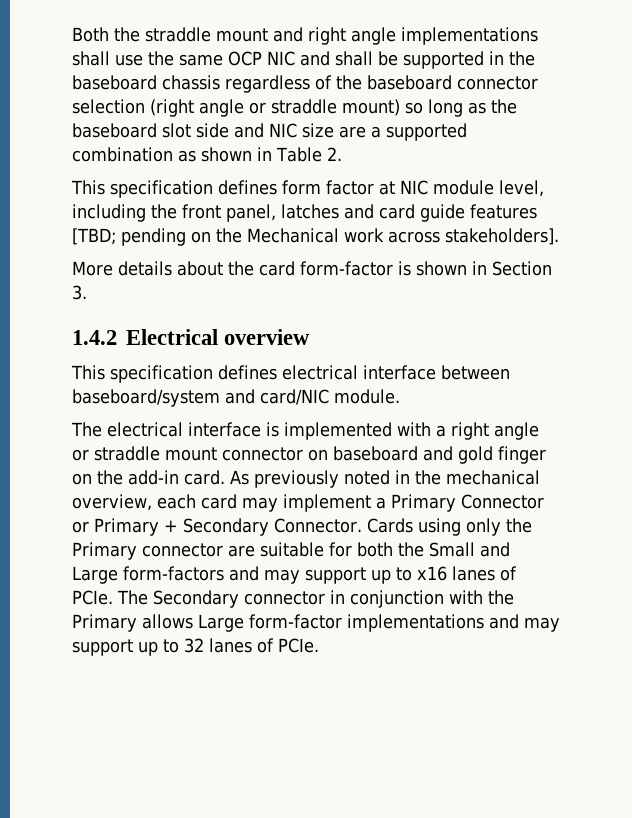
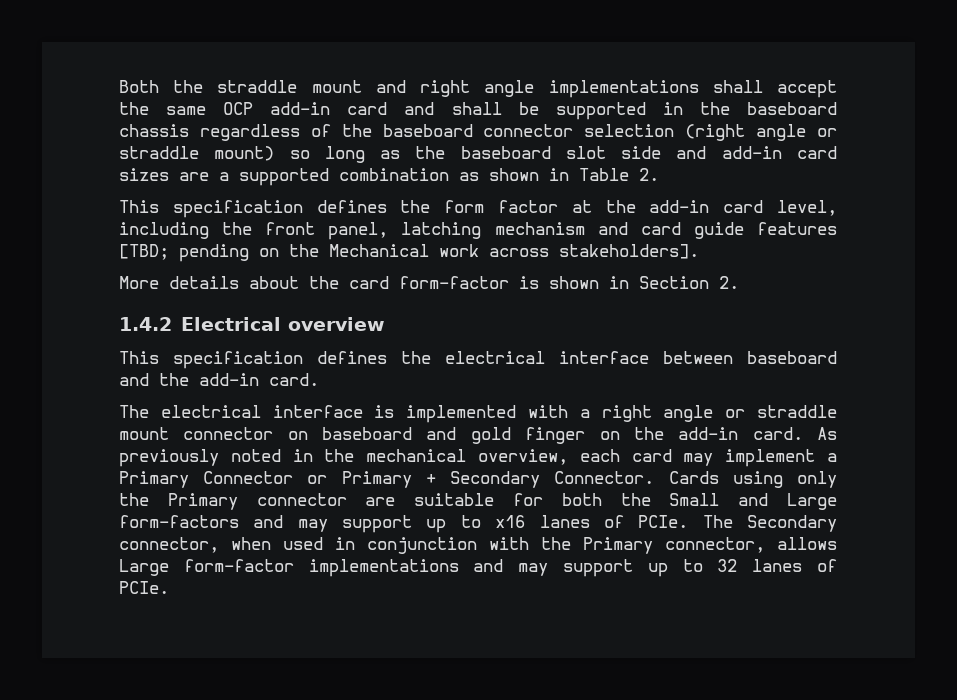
- Both the straddle mount and right angle implementations shall use the same OCP NIC and shall be supported in the baseboard chassis regardless of the baseboard connector selection (right angle or straddle mount) so long as the baseboard slot side and NIC size are a supported combination as shown in Table 2.
+ Both the straddle mount and right angle implementations shall accept the same OCP add-in card and shall be supported in the baseboard chassis regardless of the baseboard connector selection (right angle or straddle mount) so long as the baseboard slot side and add-in card sizes are a supported combination as shown in Table 2.
- This specification defines form factor at NIC module level, including the front panel, latches and card guide features [TBD; pending on the Mechanical work across stakeholders].
+ This specification defines the form factor at the add-in card level, including the front panel, latching mechanism and card guide features [TBD; pending on the Mechanical work across stakeholders].
- More details about the card form-factor is shown in Section 3.
+ More details about the card form-factor is shown in Section 2.
- This specification defines electrical interface between baseboard/system and card/NIC module.
+ This specification defines the electrical interface between baseboard and the add-in card.
- The Secondary connector in conjunction with the Primary allows Large form-factor implementations and may support up to 32 lanes of PCIe.
+ The Secondary connector, when used in conjunction with the Primary connector, allows Large form-factor implementations and may support up to 32 lanes of PCIe.

